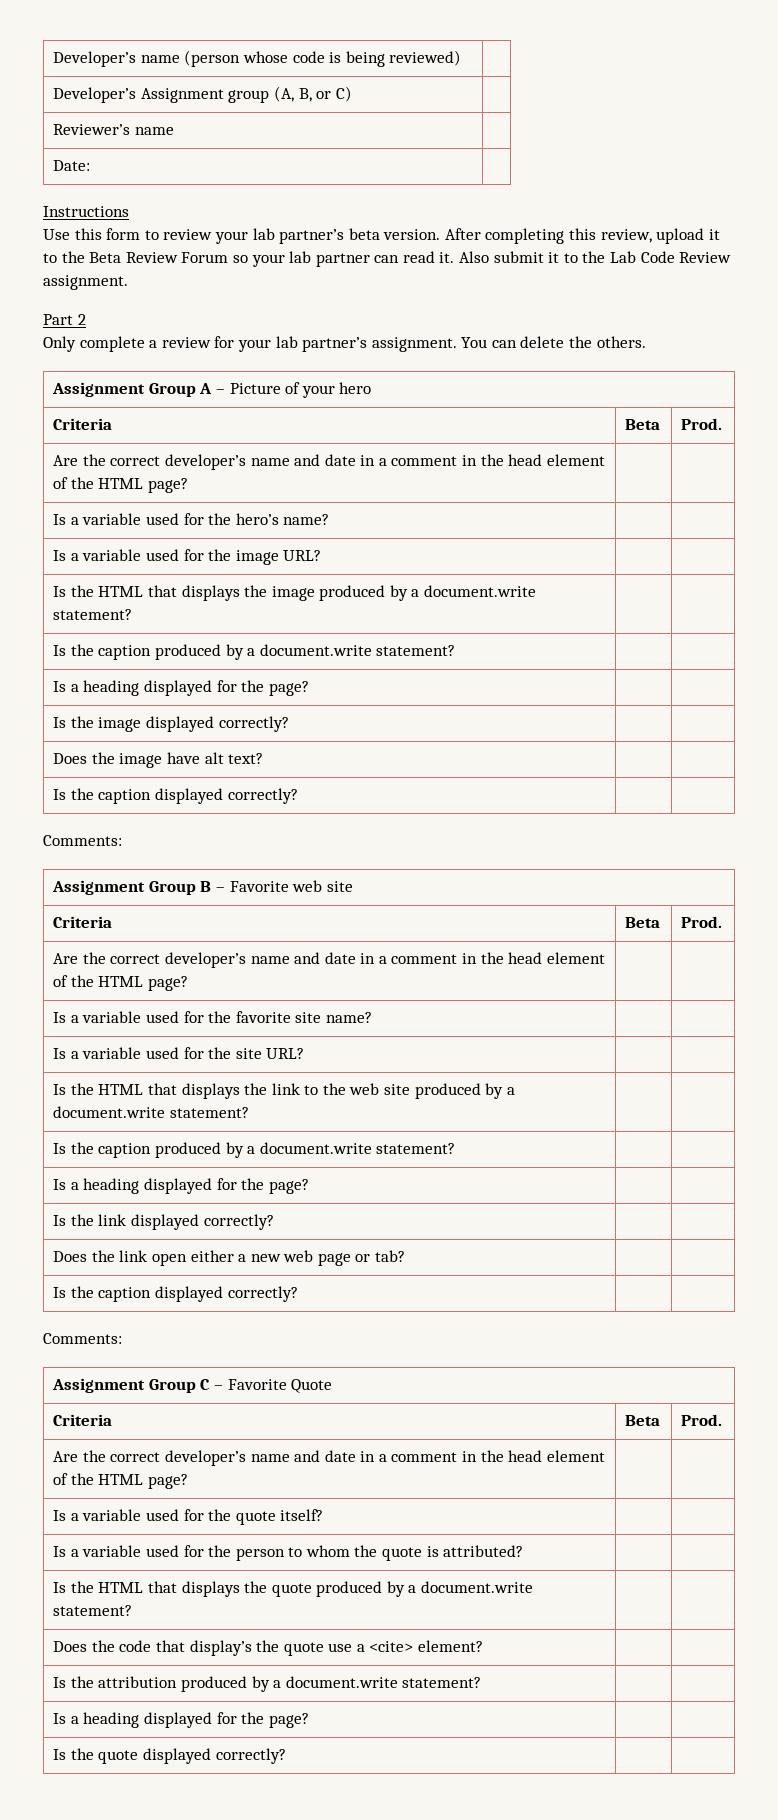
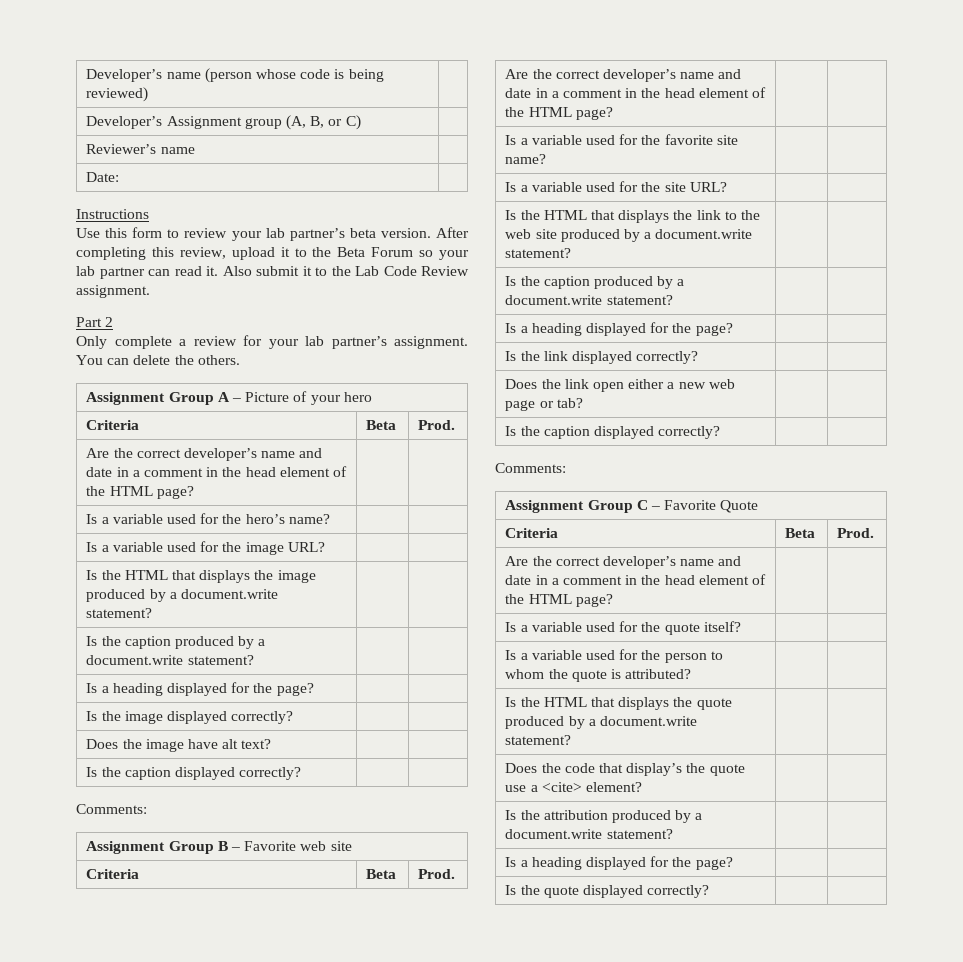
- After completing this review, upload it to the Beta Review Forum so your lab partner can read it.
+ After completing this review, upload it to the Beta Forum so your lab partner can read it.

